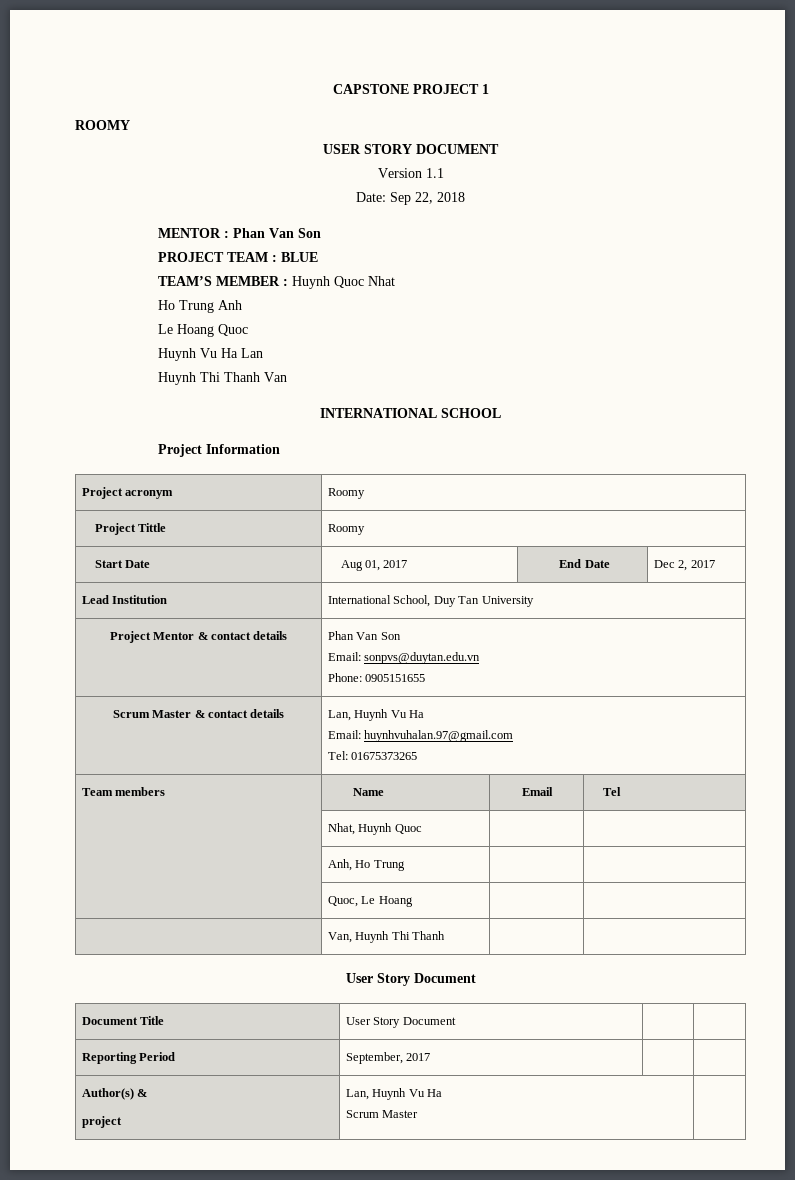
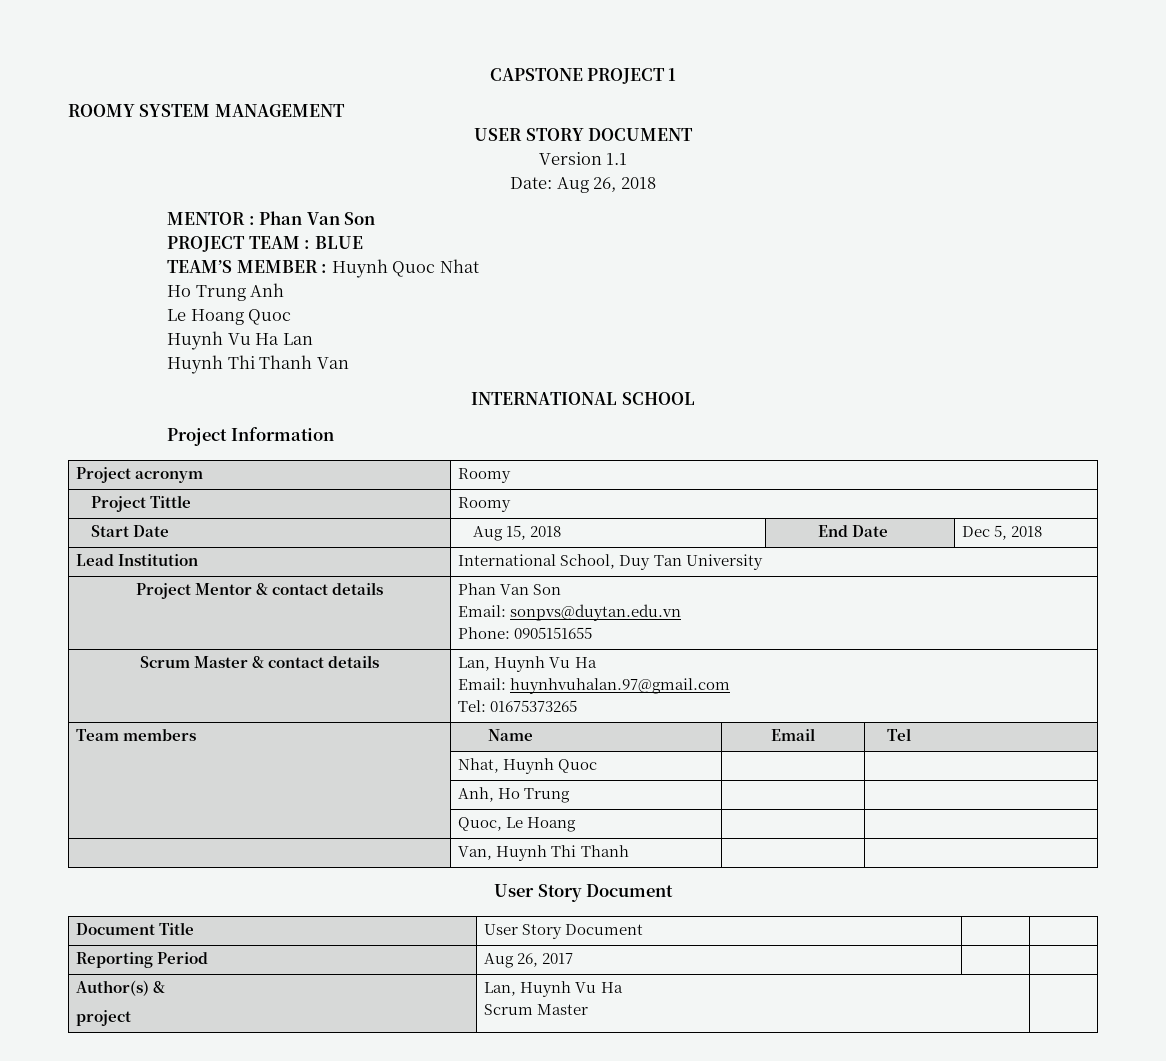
- ROOMY
+ ROOMY SYSTEM MANAGEMENT
- Date: Sep 22, 2018
+ Date: Aug 26, 2018
- Start Date | Aug 01, 2017 | End Date | Dec 2, 2017
+ Start Date | Aug 15, 2018 | End Date | Dec 5, 2018
- Reporting Period | September, 2017 | |
+ Reporting Period | Aug 26, 2017 | |

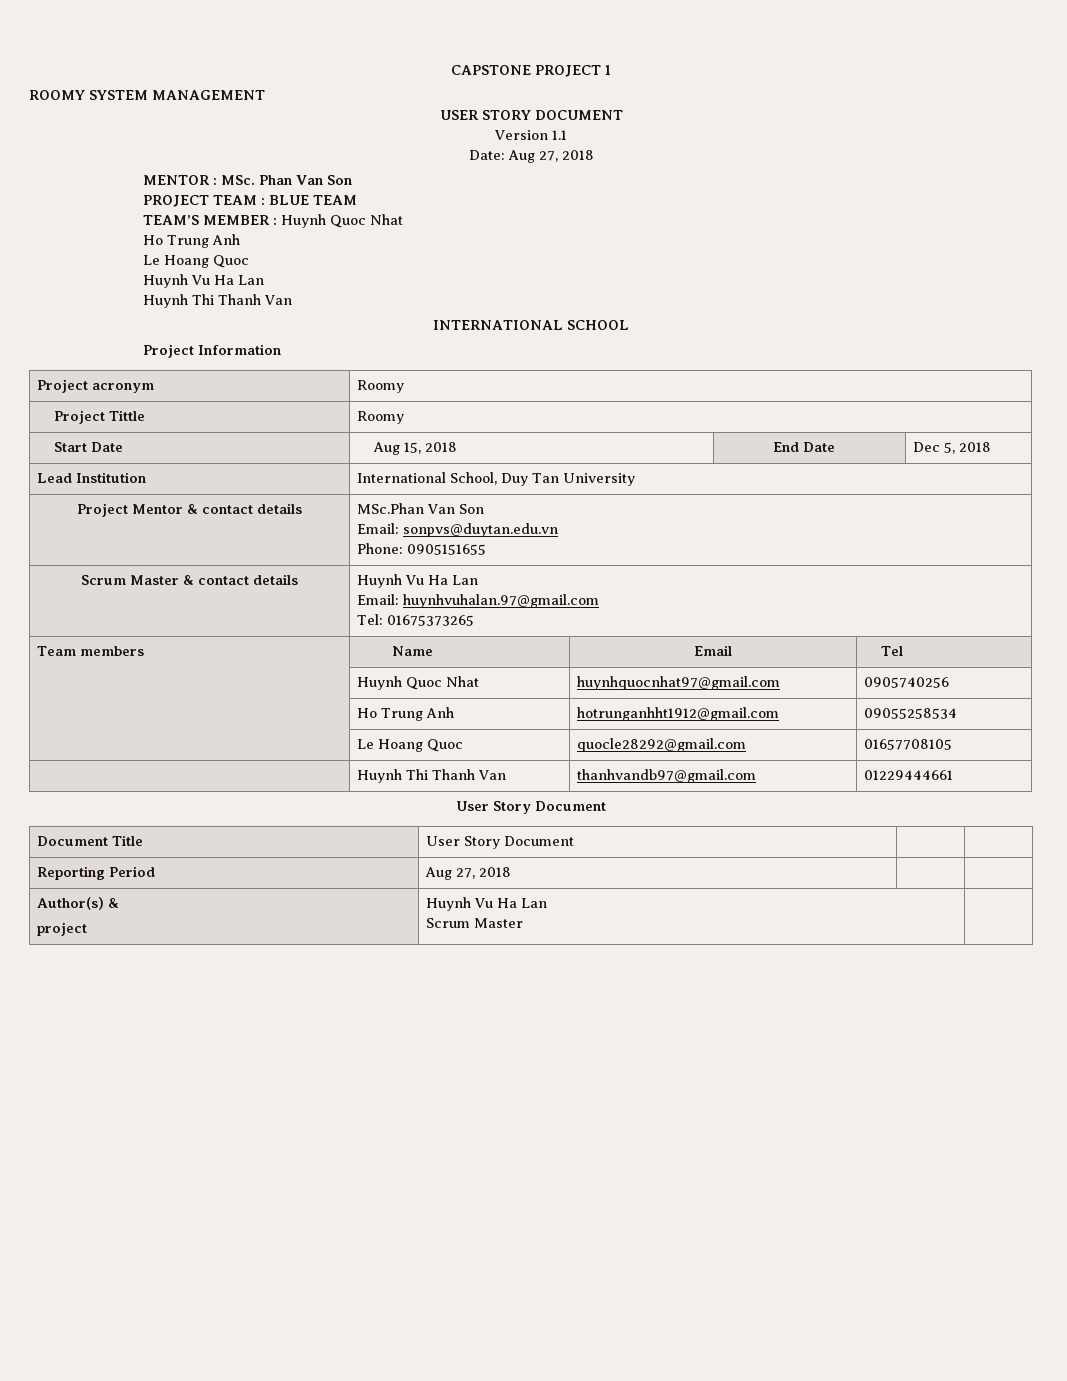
- Date: Aug 26, 2018
+ Date: Aug 27, 2018
- MENTOR : Phan Van Son
+ MENTOR : MSc. Phan Van Son
- PROJECT TEAM : BLUE
+ PROJECT TEAM : BLUE TEAM
- Project Mentor & contact details | Phan Van Son
+ Project Mentor & contact details | MSc.Phan Van Son
- Scrum Master & contact details | Lan, Huynh Vu Ha
+ Scrum Master & contact details | Huynh Vu Ha Lan
- | Nhat, Huynh Quoc | |
- | Anh, Ho Trung | |
- | Quoc, Le Hoang | |
- | Van, Huynh Thi Thanh | |
+ | Huynh Quoc Nhat | huynhquocnhat97@gmail.com | 0905740256
+ | Ho Trung Anh | hotrunganhht1912@gmail.com | 09055258534
+ | Le Hoang Quoc | quocle28292@gmail.com | 01657708105
+ | Huynh Thi Thanh Van | thanhvandb97@gmail.com | 01229444661
- Reporting Period | Aug 26, 2017 | |
+ Reporting Period | Aug 27, 2018 | |
  Author(s) &
- project | Lan, Huynh Vu Ha
+ project | Huynh Vu Ha Lan

